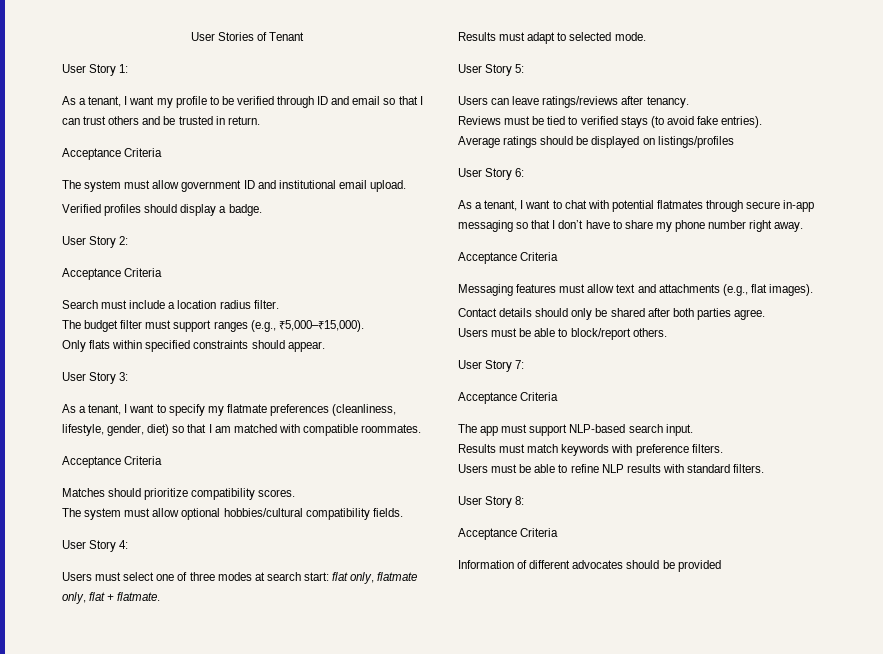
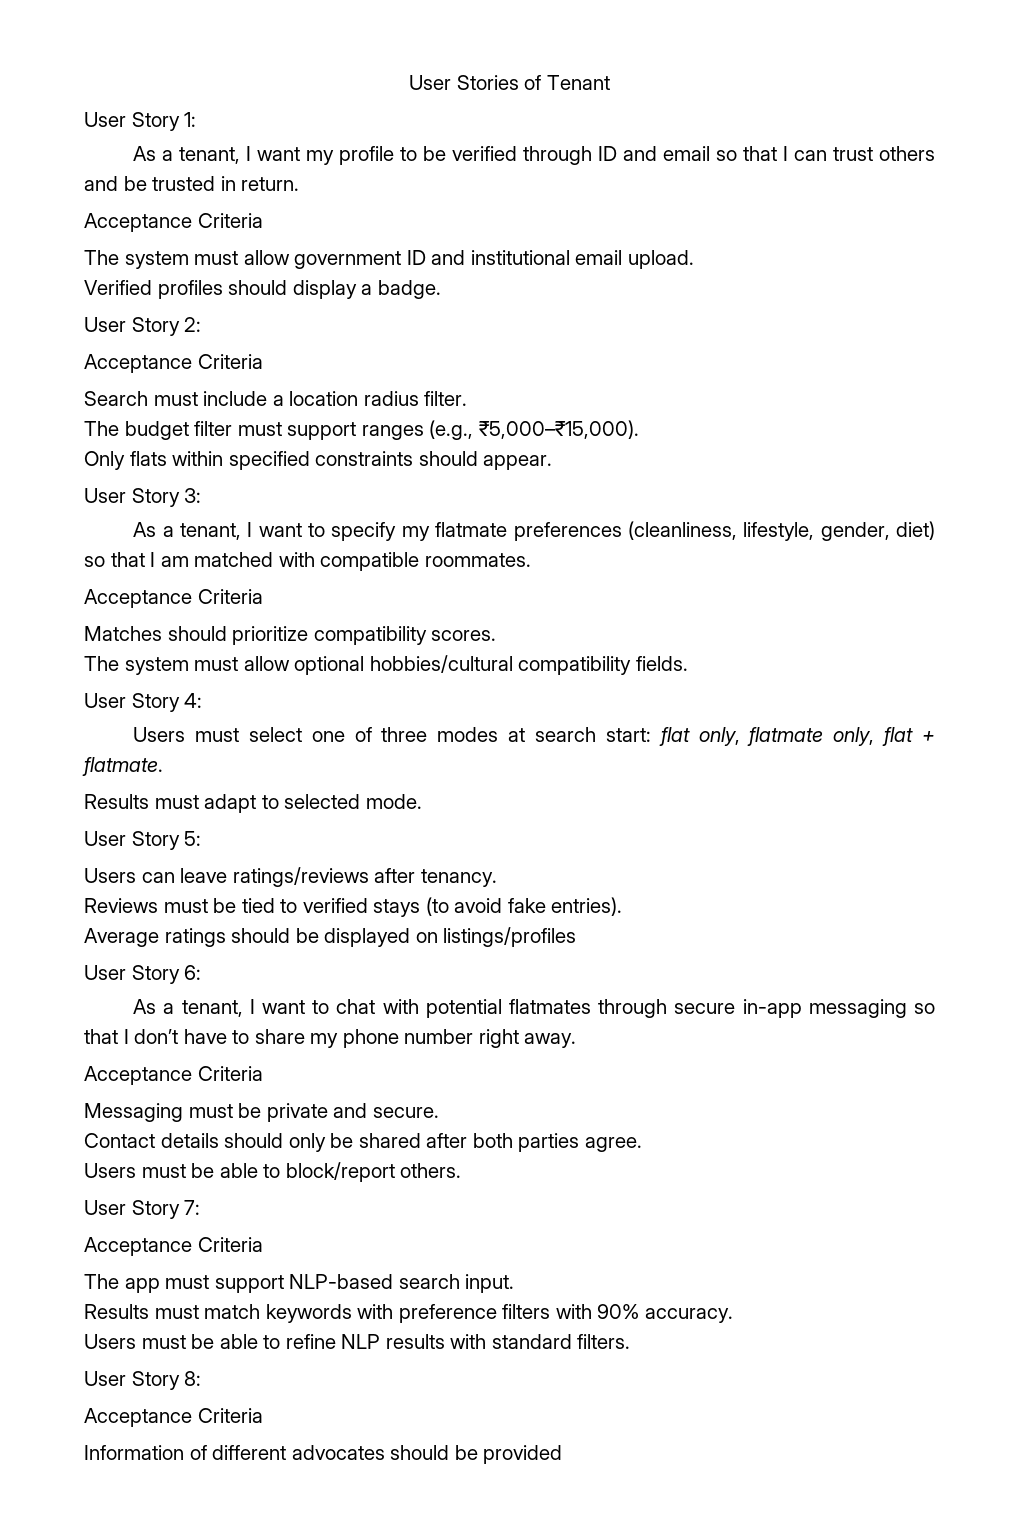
- Messaging features must allow text and attachments (e.g., flat images).
+ Messaging must be private and secure.
- Results must match keywords with preference filters.
+ Results must match keywords with preference filters with 90% accuracy.

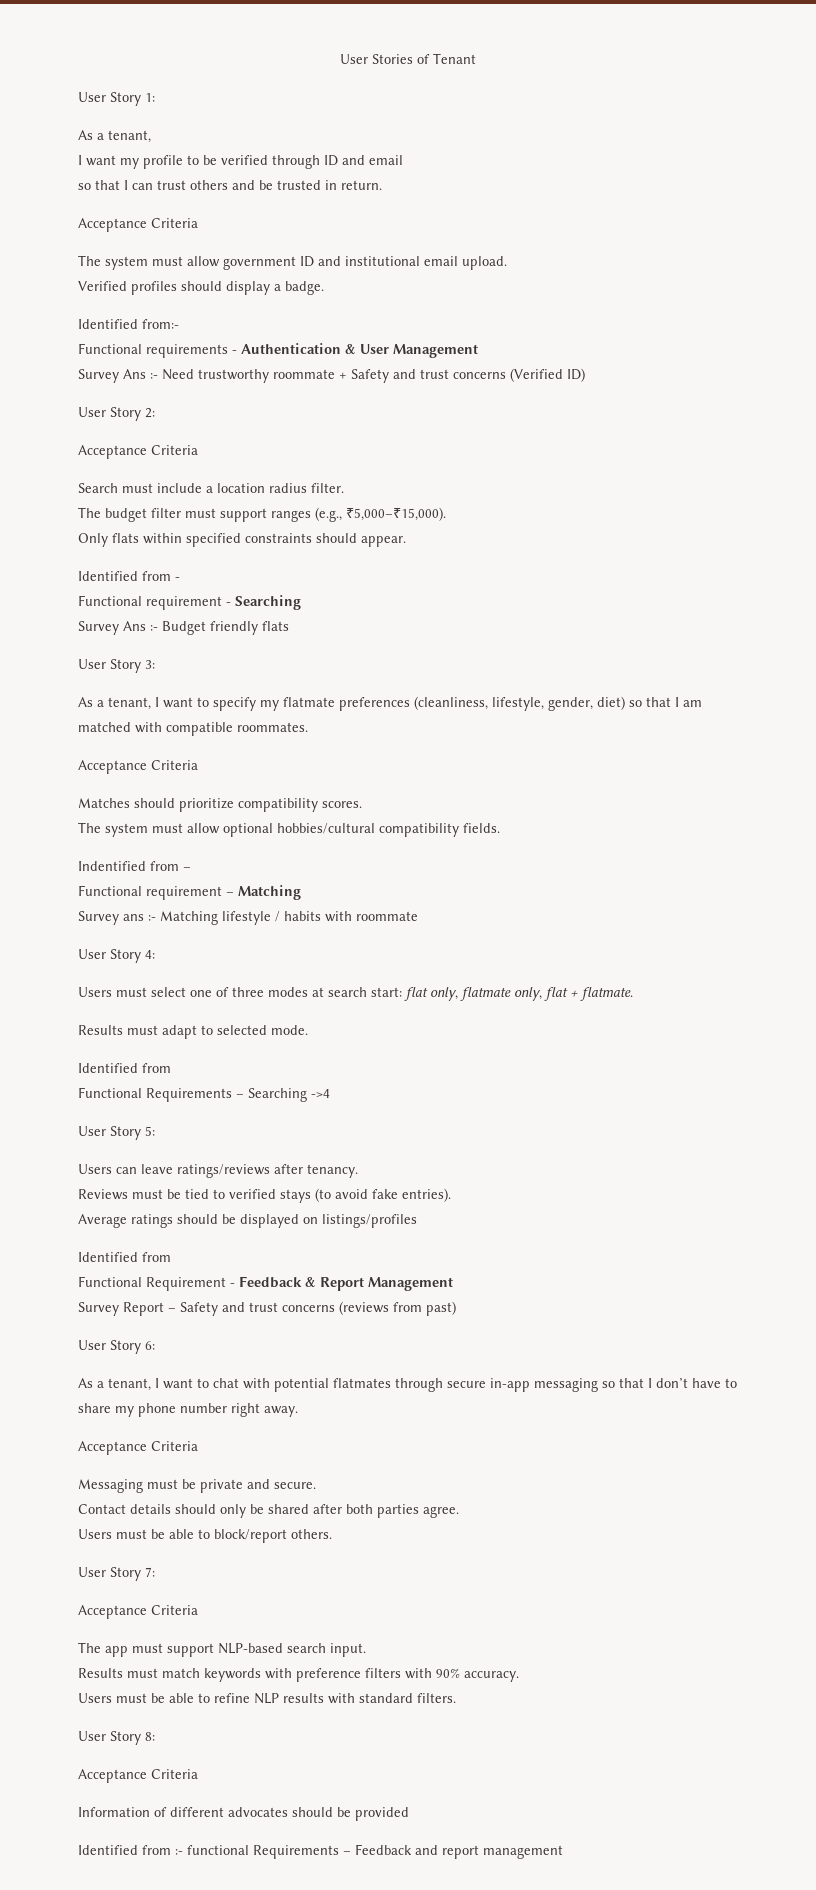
  User Story 1:
- As a tenant, I want my profile to be verified through ID and email so that I can trust others and be trusted in return.
+ As a tenant,
+ I want my profile to be verified through ID and email
+ so that I can trust others and be trusted in return.
+ Identified from:-
+ Functional requirements - Authentication & User Management
+ Survey Ans :- Need trustworthy roommate + Safety and trust concerns (Verified ID)
+ Identified from -
+ Functional requirement - Searching
+ Survey Ans :- Budget friendly flats
+ Indentified from –
+ Functional requirement – Matching
+ Survey ans :- Matching lifestyle / habits with roommate
  Results must adapt to selected mode.
+ Identified from
+ Functional Requirements – Searching ->4
  Average ratings should be displayed on listings/profiles
+ Identified from
+ Functional Requirement - Feedback & Report Management
+ Survey Report – Safety and trust concerns (reviews from past)
+ Identified from :- functional Requirements – Feedback and report management

